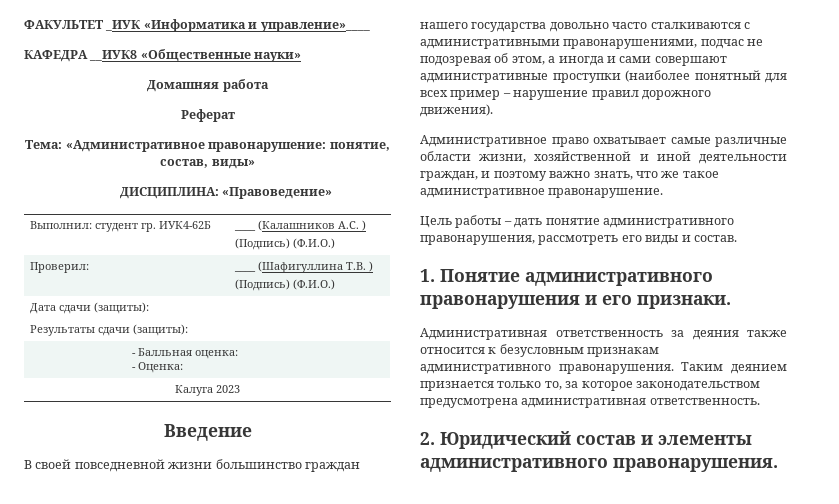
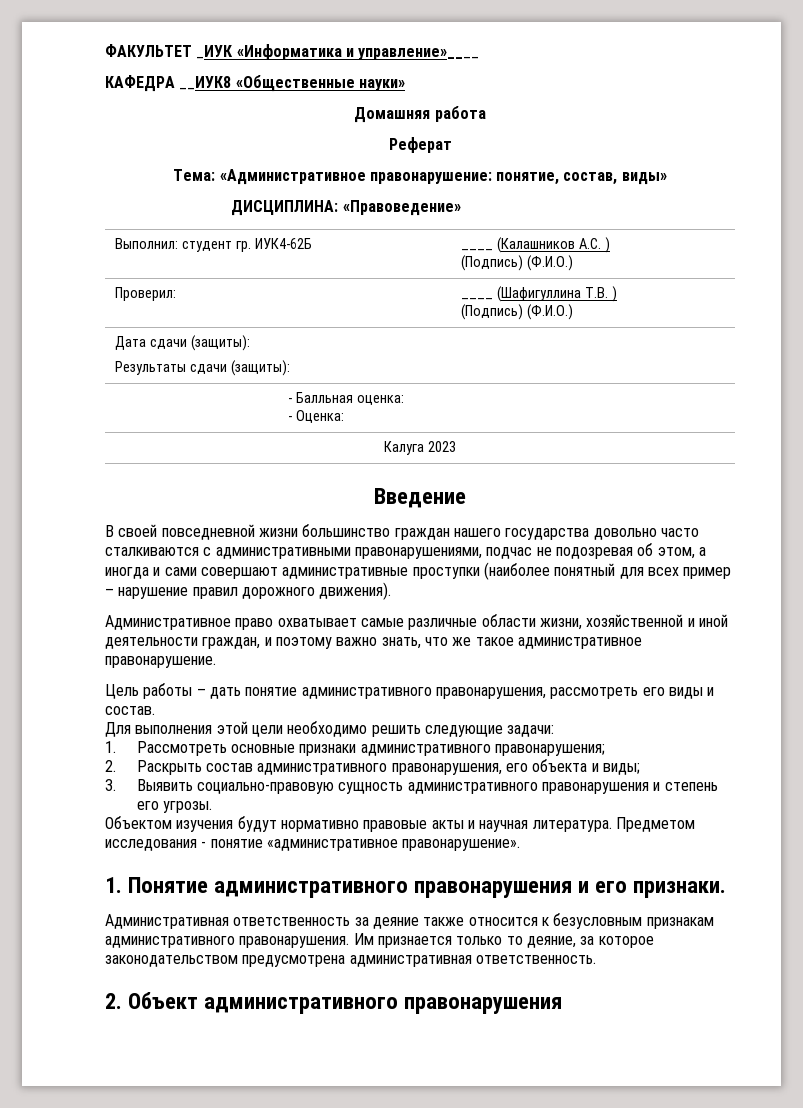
+ Для выполнения этой цели необходимо решить следующие задачи:
+ 1. Рассмотреть основные признаки административного правонарушения;
+ 2. Раскрыть состав административного правонарушения, его объекта и виды;
+ 3. Выявить социально-правовую сущность административного правонарушения и степень его угрозы.
+ Объектом изучения будут нормативно правовые акты и научная литература. Предметом исследования - понятие «административное правонарушение».
- Административная ответственность за деяния также относится к безусловным признакам административного правонарушения.
+ Административная ответственность за деяние также относится к безусловным признакам административного правонарушения.
- Таким деянием признается только то, за которое законодательством предусмотрена административная ответственность.
+ Им признается только то деяние, за которое законодательством предусмотрена административная ответственность.
- 2. Юридический состав и элементы административного правонарушения.
+ 2. Объект административного правонарушения

